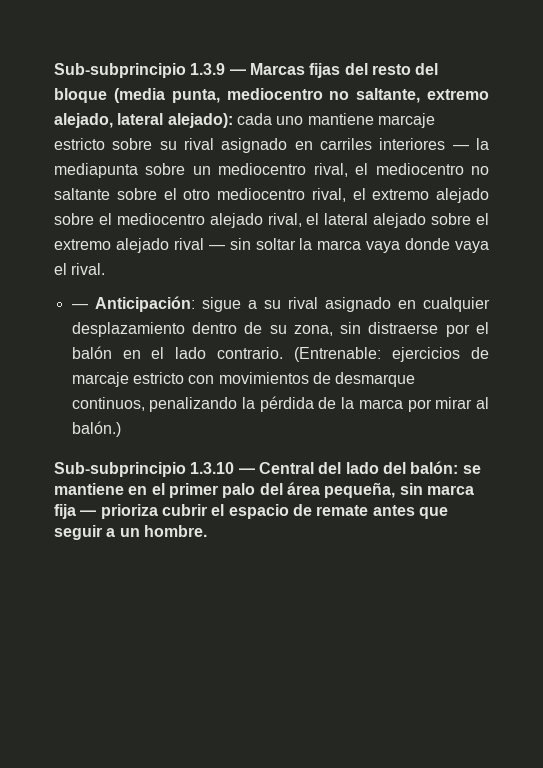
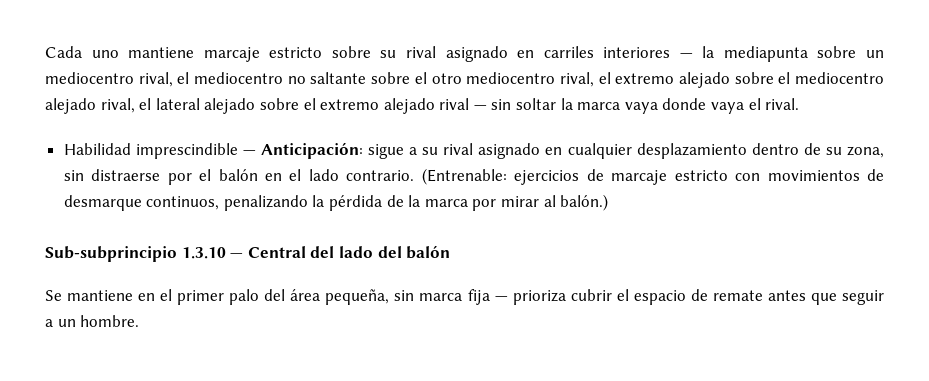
- Sub-subprincipio 1.3.9 — Marcas fijas del resto del bloque (media punta, mediocentro no saltante, extremo alejado, lateral alejado): cada uno mantiene marcaje estricto sobre su rival asignado en carriles interiores — la mediapunta sobre un mediocentro rival, el mediocentro no saltante sobre el otro mediocentro rival, el extremo alejado sobre el mediocentro alejado rival, el lateral alejado sobre el extremo alejado rival — sin soltar la marca vaya donde vaya el rival.
+ Cada uno mantiene marcaje estricto sobre su rival asignado en carriles interiores — la mediapunta sobre un mediocentro rival, el mediocentro no saltante sobre el otro mediocentro rival, el extremo alejado sobre el mediocentro alejado rival, el lateral alejado sobre el extremo alejado rival — sin soltar la marca vaya donde vaya el rival.
- — Anticipación: sigue a su rival asignado en cualquier desplazamiento dentro de su zona, sin distraerse por el balón en el lado contrario.
+ Habilidad imprescindible — Anticipación: sigue a su rival asignado en cualquier desplazamiento dentro de su zona, sin distraerse por el balón en el lado contrario.
- Sub-subprincipio 1.3.10 — Central del lado del balón: se mantiene en el primer palo del área pequeña, sin marca fija — prioriza cubrir el espacio de remate antes que seguir a un hombre.
+ Sub-subprincipio 1.3.10 — Central del lado del balón
+ Se mantiene en el primer palo del área pequeña, sin marca fija — prioriza cubrir el espacio de remate antes que seguir a un hombre.

